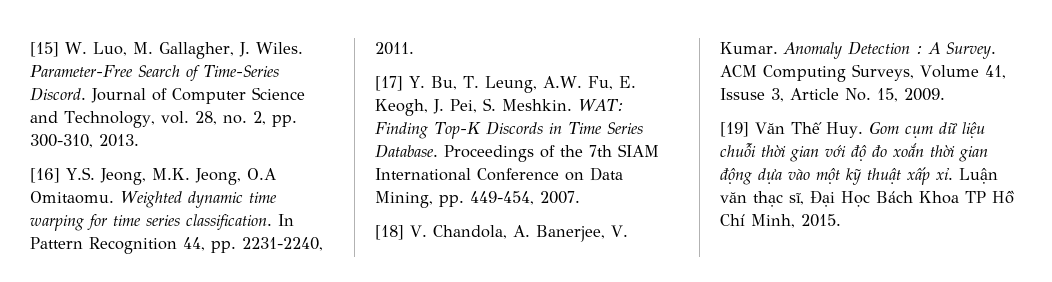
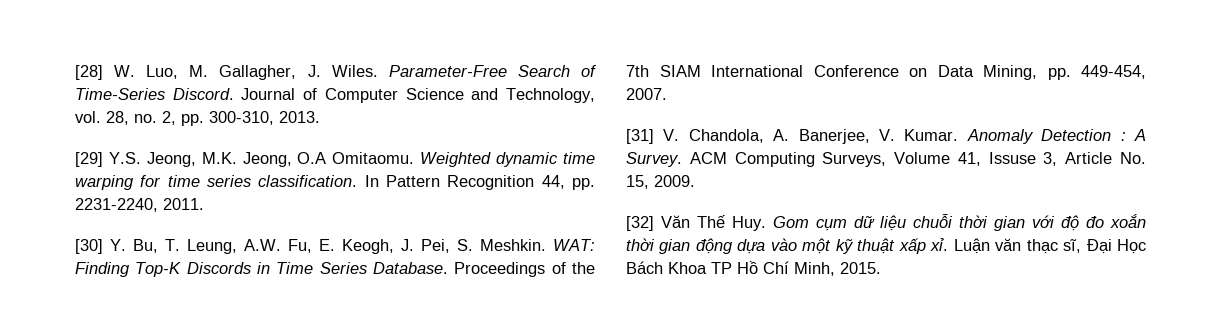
- [15] W. Luo, M. Gallagher, J. Wiles.
+ [28] W. Luo, M. Gallagher, J. Wiles.
- [16] Y.S. Jeong, M.K. Jeong, O.A Omitaomu.
+ [29] Y.S. Jeong, M.K. Jeong, O.A Omitaomu.
- [17] Y. Bu, T. Leung, A.W. Fu, E. Keogh, J. Pei, S. Meshkin.
+ [30] Y. Bu, T. Leung, A.W. Fu, E. Keogh, J. Pei, S. Meshkin.
- [18] V. Chandola, A. Banerjee, V. Kumar.
+ [31] V. Chandola, A. Banerjee, V. Kumar.
- [19] Văn Thế Huy. Gom cụm dữ liệu chuỗi thời gian với độ đo xoắn thời gian động dựa vào một kỹ thuật xấp xỉ.
+ [32] Văn Thế Huy. Gom cụm dữ liệu chuỗi thời gian với độ đo xoắn thời gian động dựa vào một kỹ thuật xấp xỉ.

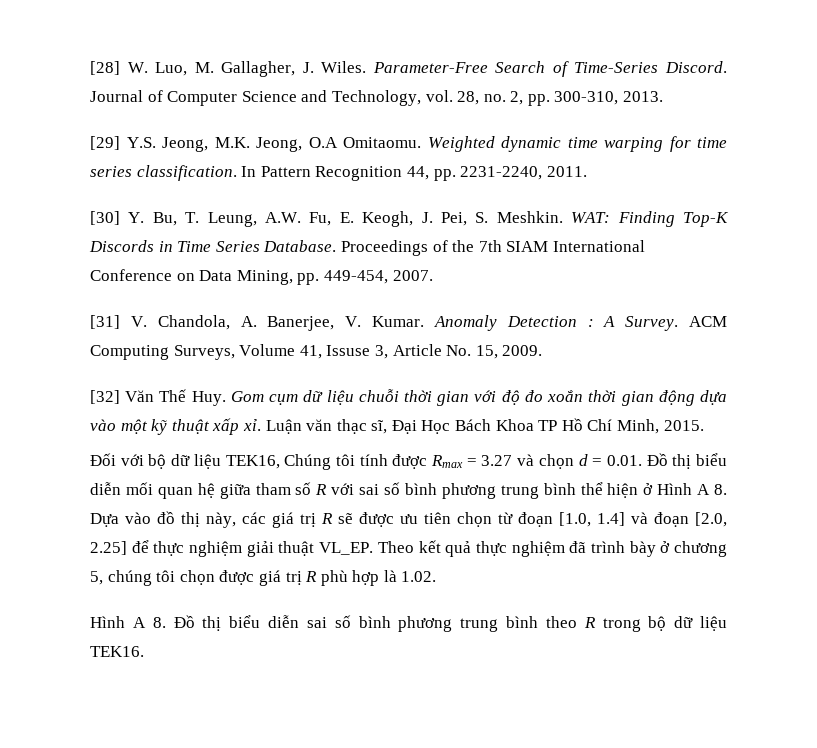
+ Đối với bộ dữ liệu TEK16, Chúng tôi tính được Rmax = 3.27 và chọn d = 0.01. Đồ thị biểu diễn mối quan hệ giữa tham số R với sai số bình phương trung bình thể hiện ở Hình A 8. Dựa vào đồ thị này, các giá trị R sẽ được ưu tiên chọn từ đoạn [1.0, 1.4] và đoạn [2.0, 2.25] để thực nghiệm giải thuật VL_EP. Theo kết quả thực nghiệm đã trình bày ở chương 5, chúng tôi chọn được giá trị R phù hợp là 1.02.
+ Hình A 8. Đồ thị biểu diễn sai số bình phương trung bình theo R trong bộ dữ liệu TEK16.

